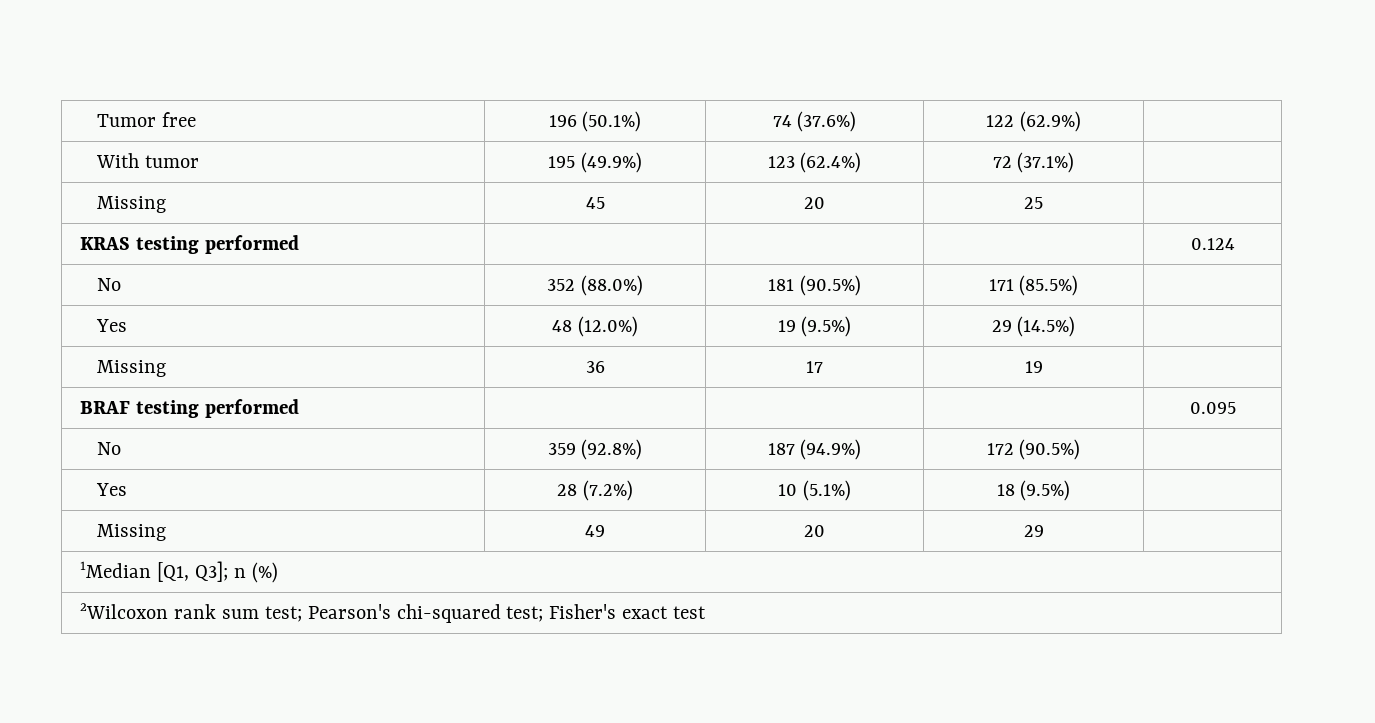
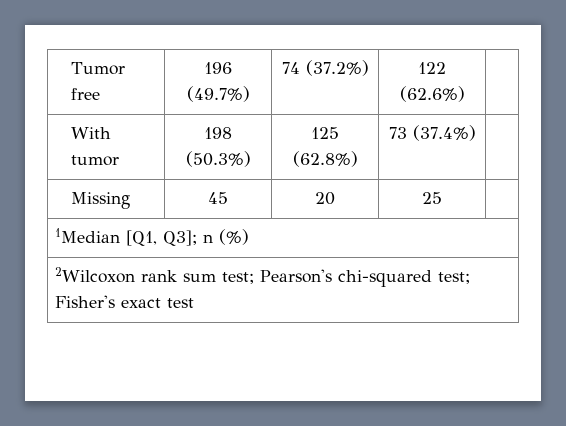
- Tumor free | 196 (50.1%) | 74 (37.6%) | 122 (62.9%) |
+ Tumor free | 196 (49.7%) | 74 (37.2%) | 122 (62.6%) |
- With tumor | 195 (49.9%) | 123 (62.4%) | 72 (37.1%) |
+ With tumor | 198 (50.3%) | 125 (62.8%) | 73 (37.4%) |
  Missing | 45 | 20 | 25 |
- KRAS testing performed | | | | 0.124
- No | 352 (88.0%) | 181 (90.5%) | 171 (85.5%) |
- Yes | 48 (12.0%) | 19 (9.5%) | 29 (14.5%) |
- Missing | 36 | 17 | 19 |
- BRAF testing performed | | | | 0.095
- No | 359 (92.8%) | 187 (94.9%) | 172 (90.5%) |
- Yes | 28 (7.2%) | 10 (5.1%) | 18 (9.5%) |
- Missing | 49 | 20 | 29 |

